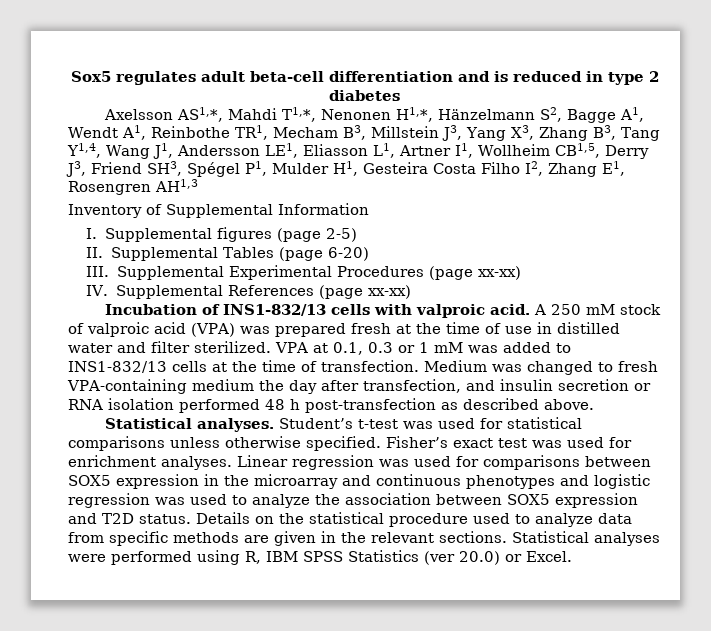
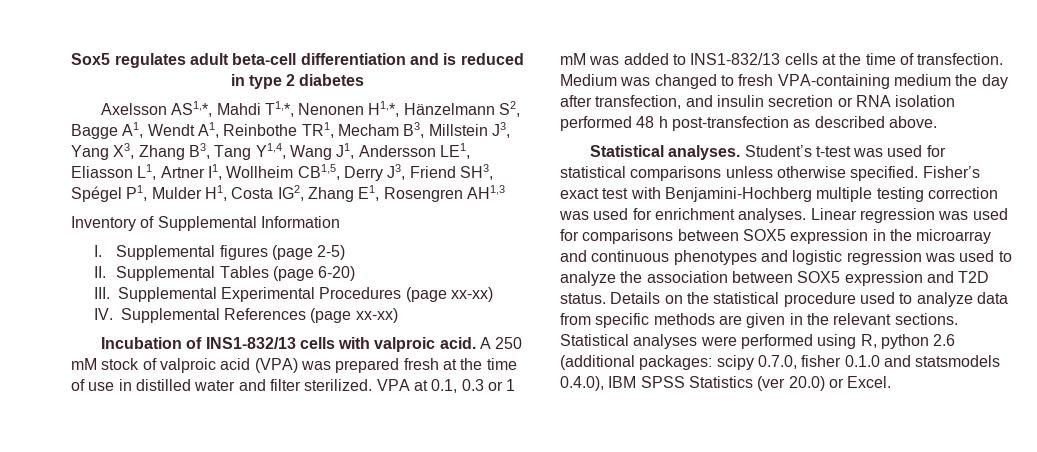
- Axelsson AS1,*, Mahdi T1,*, Nenonen H1,*, Hänzelmann S2, Bagge A1, Wendt A1, Reinbothe TR1, Mecham B3, Millstein J3, Yang X3, Zhang B3, Tang Y1,4, Wang J1, Andersson LE1, Eliasson L1, Artner I1, Wollheim CB1,5, Derry J3, Friend SH3, Spégel P1, Mulder H1, Gesteira Costa Filho I2, Zhang E1, Rosengren AH1,3
+ Axelsson AS1,*, Mahdi T1,*, Nenonen H1,*, Hänzelmann S2, Bagge A1, Wendt A1, Reinbothe TR1, Mecham B3, Millstein J3, Yang X3, Zhang B3, Tang Y1,4, Wang J1, Andersson LE1, Eliasson L1, Artner I1, Wollheim CB1,5, Derry J3, Friend SH3, Spégel P1, Mulder H1, Costa IG2, Zhang E1, Rosengren AH1,3
- Fisher’s exact test was used for enrichment analyses.
+ Fisher’s exact test with Benjamini-Hochberg multiple testing correction was used for enrichment analyses.
- Statistical analyses were performed using R, IBM SPSS Statistics (ver 20.0) or Excel.
+ Statistical analyses were performed using R, python 2.6 (additional packages: scipy 0.7.0, fisher 0.1.0 and statsmodels 0.4.0), IBM SPSS Statistics (ver 20.0) or Excel.

